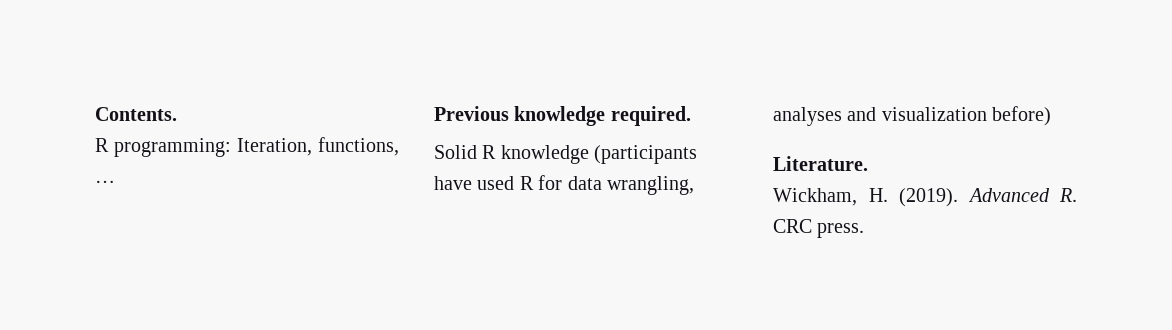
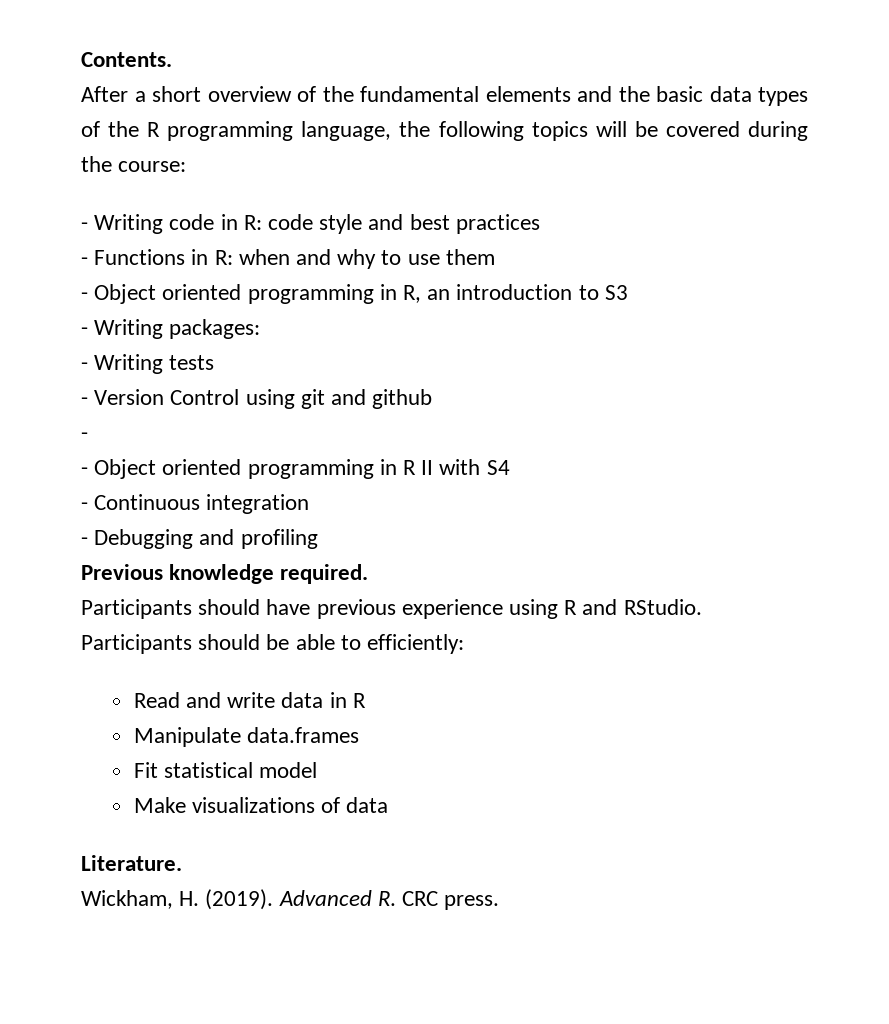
- R programming: Iteration, functions, …
+ After a short overview of the fundamental elements and the basic data types of the R programming language, the following topics will be covered during the course:
+ - Writing code in R: code style and best practices
+ - Functions in R: when and why to use them
+ - Object oriented programming in R, an introduction to S3
+ - Writing packages:
+ - Writing tests
+ - Version Control using git and github
+ -
+ - Object oriented programming in R II with S4
+ - Continuous integration
+ - Debugging and profiling
  Previous knowledge required.
- Solid R knowledge (participants have used R for data wrangling, analyses and visualization before)
+ Participants should have previous experience using R and RStudio. Participants should be able to efficiently:
+ Read and write data in R
+ Manipulate data.frames
+ Fit statistical model
+ Make visualizations of data

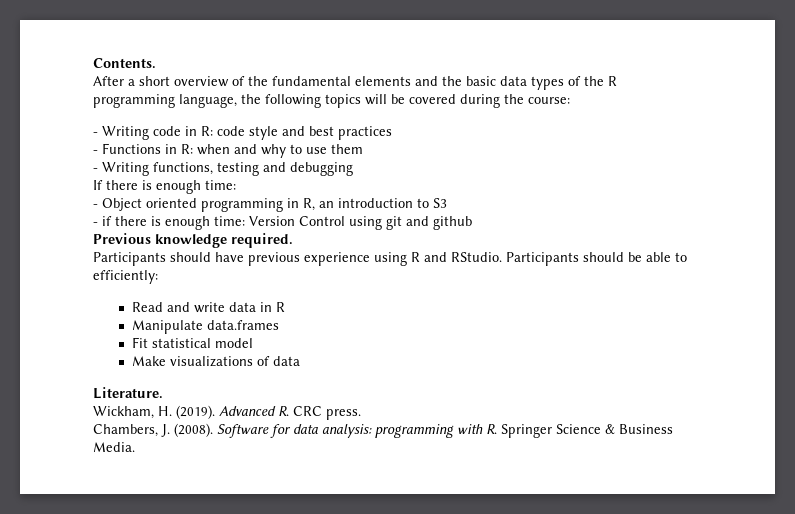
+ - Writing functions, testing and debugging
+ If there is enough time:
- - Writing packages:
- - Writing tests
- - Version Control using git and github
- -
- - Object oriented programming in R II with S4
- - Continuous integration
- - Debugging and profiling
+ - if there is enough time: Version Control using git and github
+ Chambers, J. (2008). Software for data analysis: programming with R. Springer Science & Business Media.

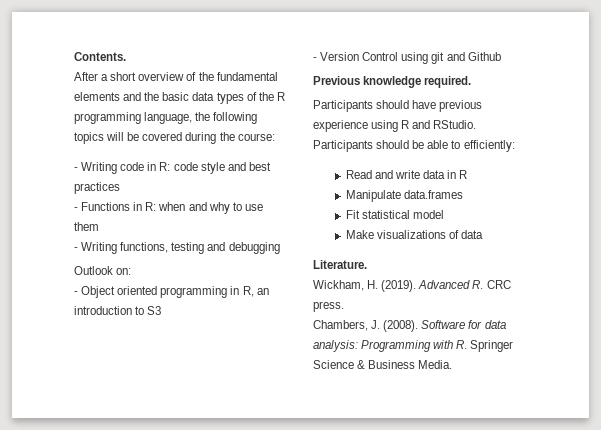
- If there is enough time:
+ Outlook on:
- - if there is enough time: Version Control using git and github
+ - Version Control using git and Github
- Software for data analysis: programming with R. Springer Science & Business Media.
+ Software for data analysis: Programming with R. Springer Science & Business Media.

